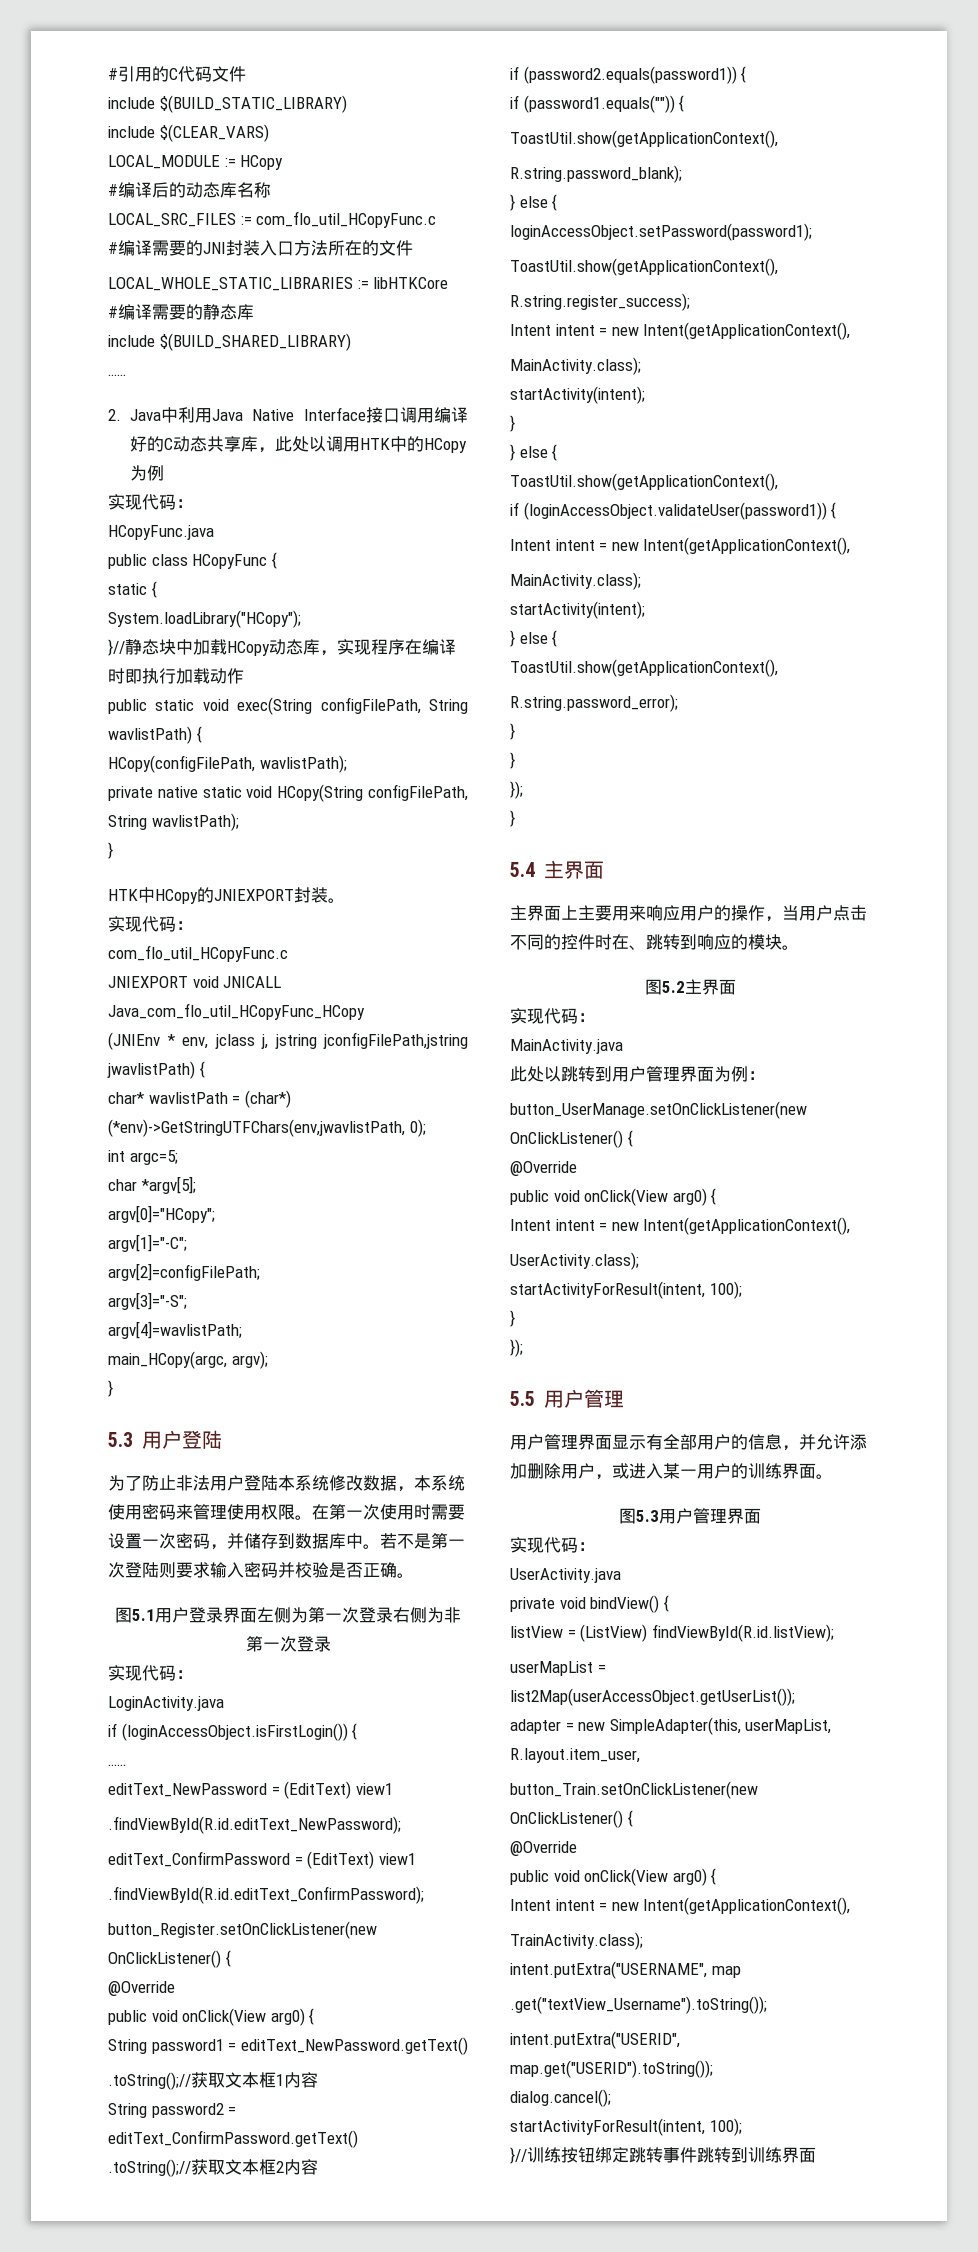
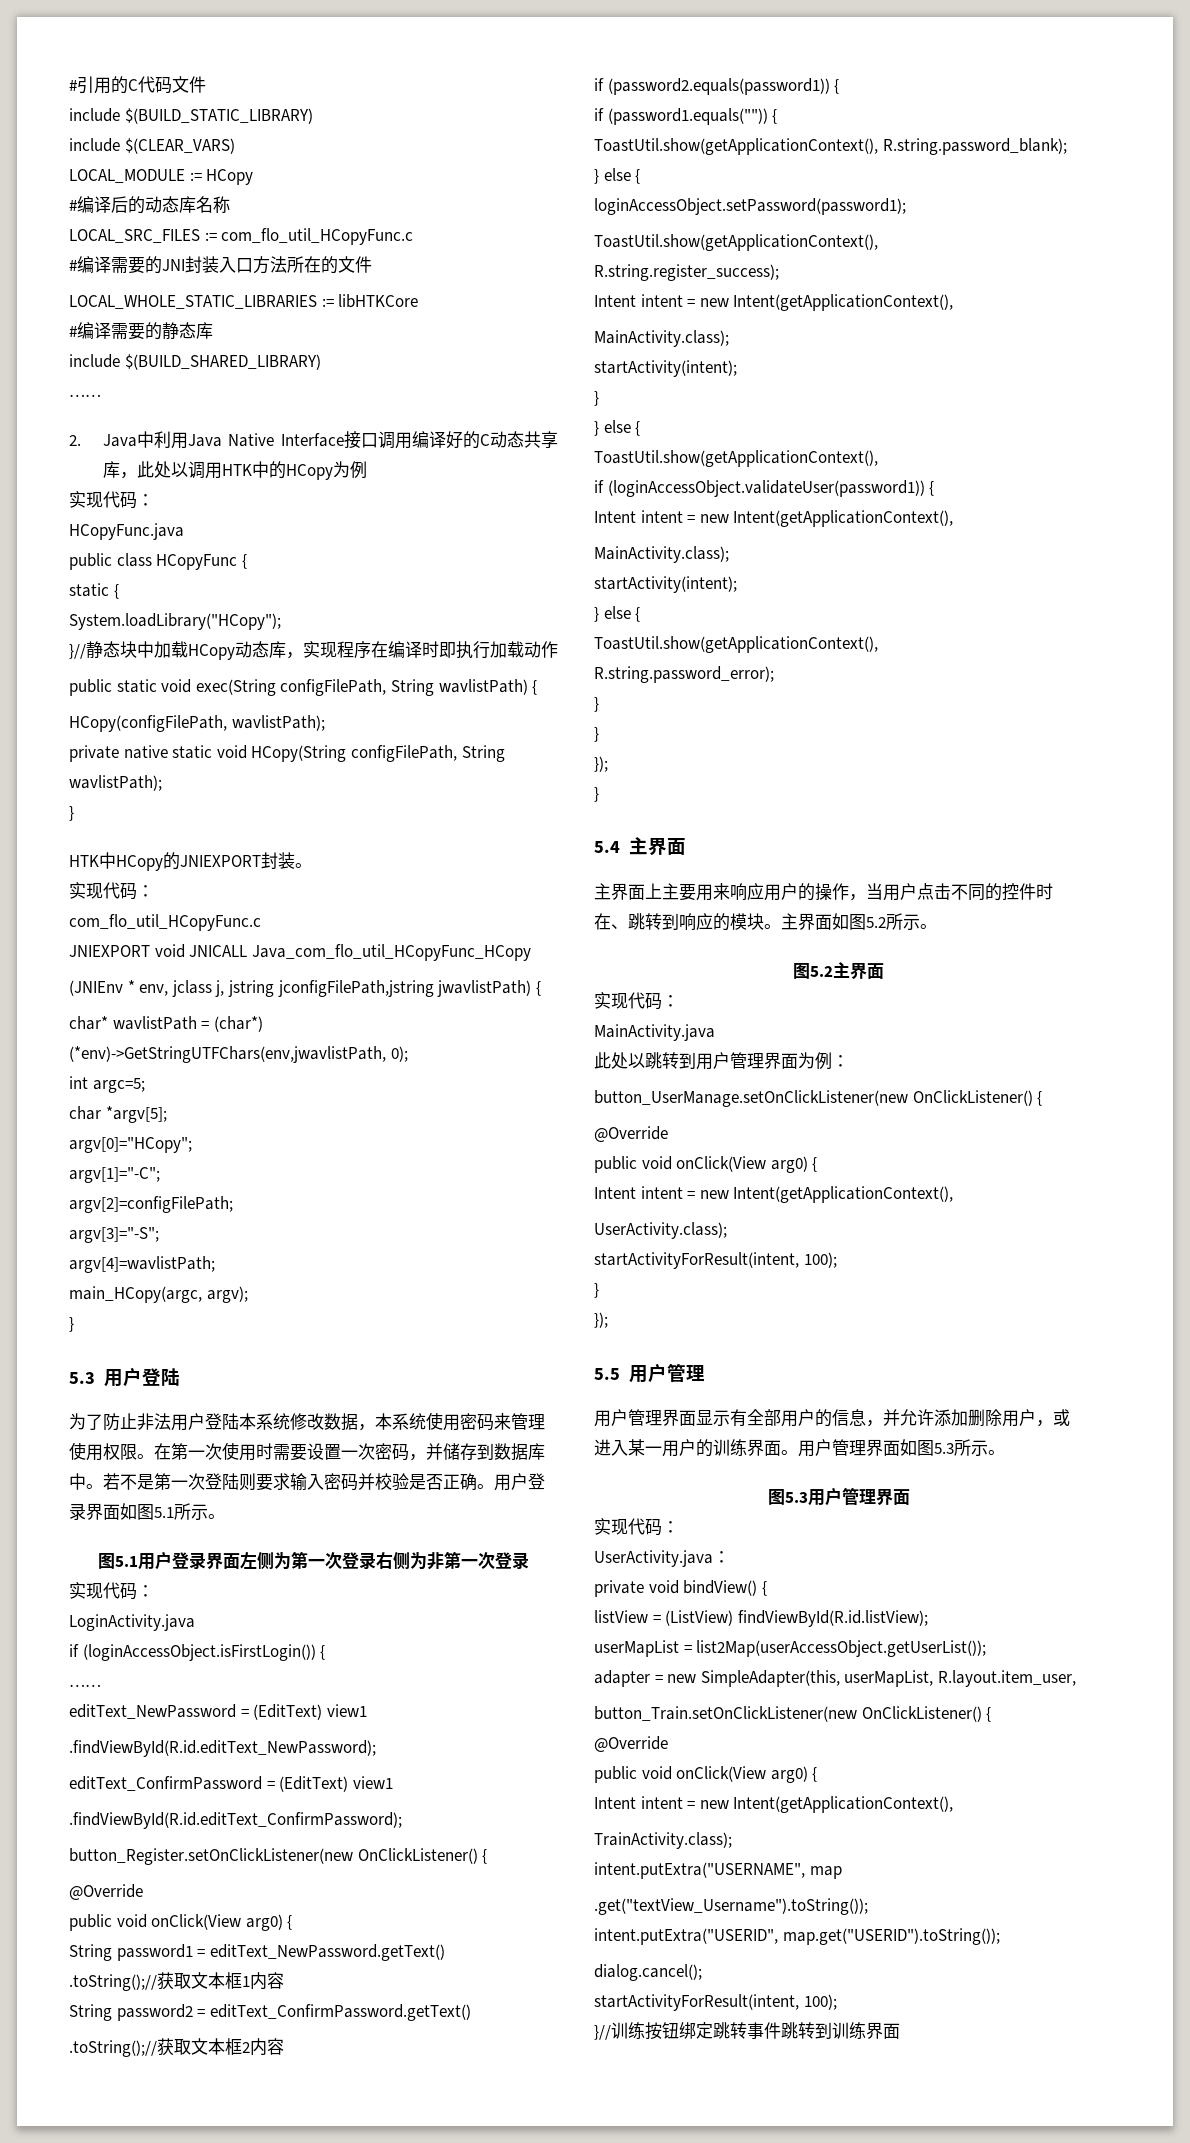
+ 用户登录界面如图5.1所示。
  if (password1.equals("")) {
- ToastUtil.show(getApplicationContext(),
- R.string.password_blank);
+ ToastUtil.show(getApplicationContext(), R.string.password_blank);
+ 主界面如图5.2所示。
+ 用户管理界面如图5.3所示。
- UserActivity.java
+ UserActivity.java：

